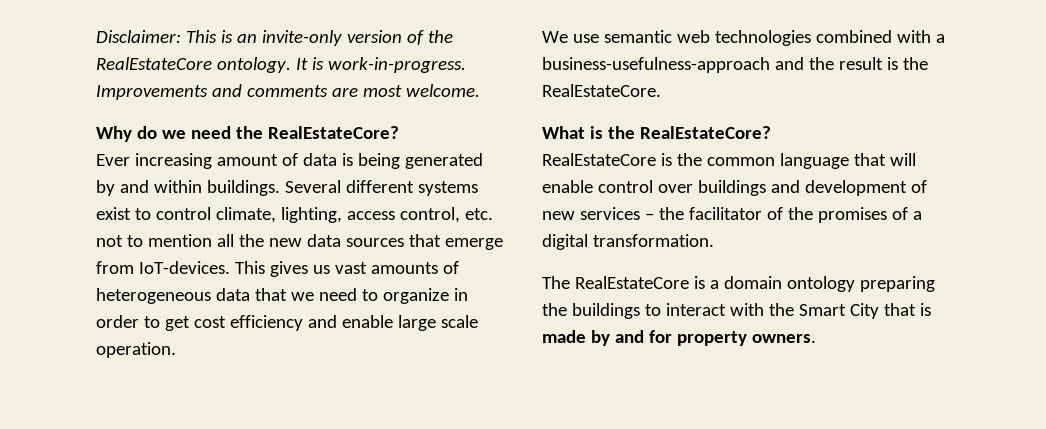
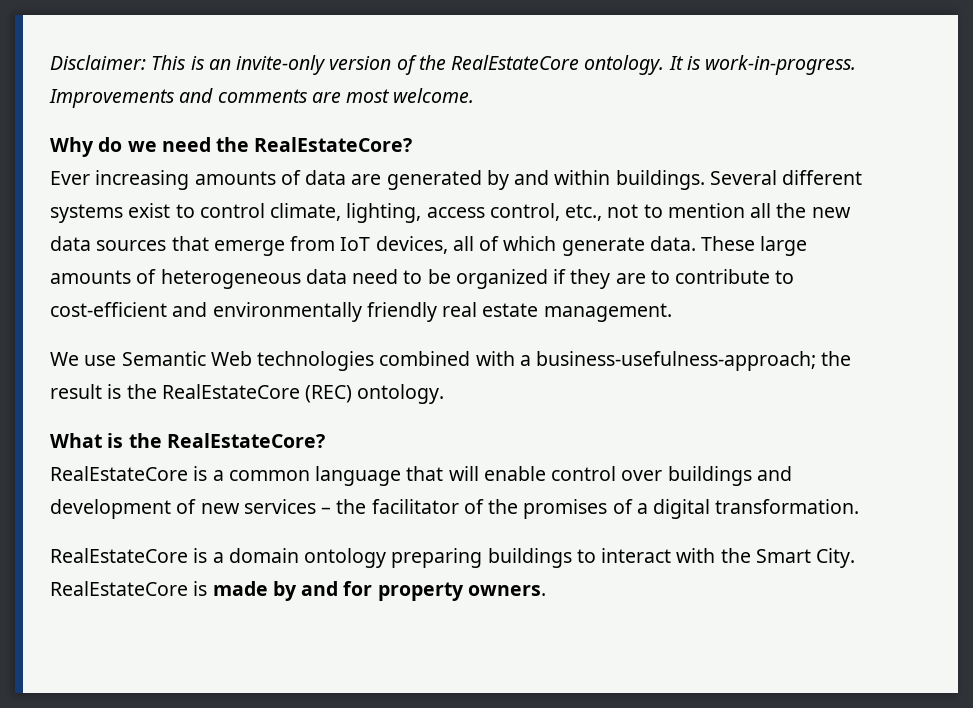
- Ever increasing amount of data is being generated by and within buildings.
+ Ever increasing amounts of data are generated by and within buildings.
- Several different systems exist to control climate, lighting, access control, etc. not to mention all the new data sources that emerge from IoT-devices. This gives us vast amounts of heterogeneous data that we need to organize in order to get cost efficiency and enable large scale operation.
+ Several different systems exist to control climate, lighting, access control, etc., not to mention all the new data sources that emerge from IoT devices, all of which generate data. These large amounts of heterogeneous data need to be organized if they are to contribute to cost-efficient and environmentally friendly real estate management.
- We use semantic web technologies combined with a business-usefulness-approach and the result is the RealEstateCore.
+ We use Semantic Web technologies combined with a business-usefulness-approach; the result is the RealEstateCore (REC) ontology.
- RealEstateCore is the common language that will enable control over buildings and development of new services – the facilitator of the promises of a digital transformation.
+ RealEstateCore is a common language that will enable control over buildings and development of new services – the facilitator of the promises of a digital transformation.
- The RealEstateCore is a domain ontology preparing the buildings to interact with the Smart City that is made by and for property owners.
+ RealEstateCore is a domain ontology preparing buildings to interact with the Smart City. RealEstateCore is made by and for property owners.

